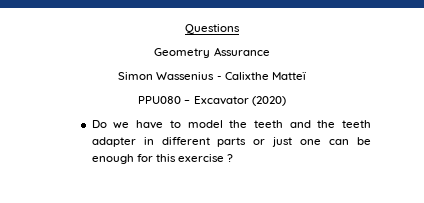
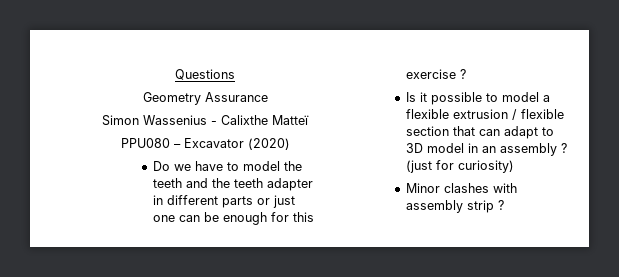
+ Is it possible to model a flexible extrusion / flexible section that can adapt to 3D model in an assembly ? (just for curiosity)
+ Minor clashes with assembly strip ?

